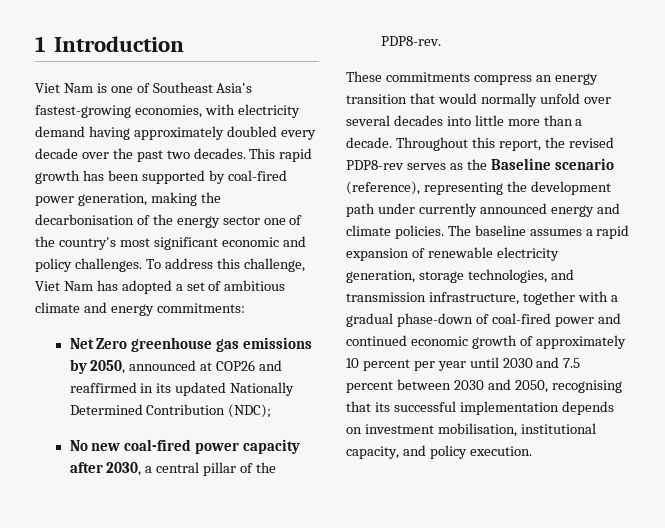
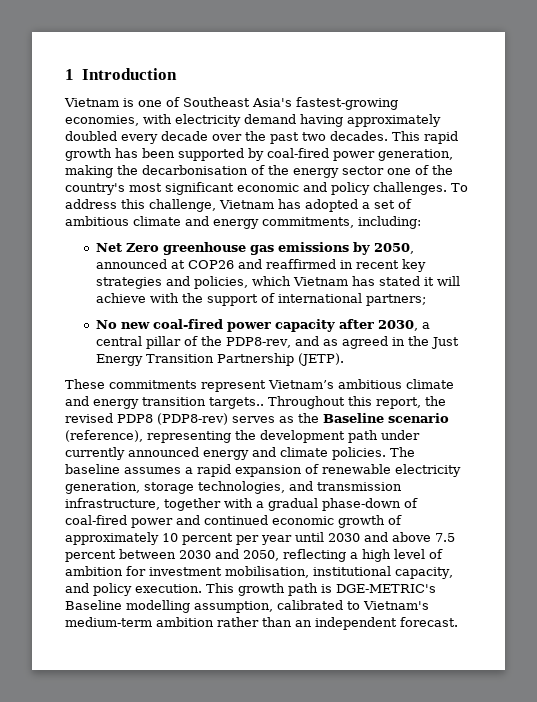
- Viet Nam is one of Southeast Asia's fastest-growing economies, with electricity demand having approximately doubled every decade over the past two decades.
+ Vietnam is one of Southeast Asia's fastest-growing economies, with electricity demand having approximately doubled every decade over the past two decades.
- To address this challenge, Viet Nam has adopted a set of ambitious climate and energy commitments:
+ To address this challenge, Vietnam has adopted a set of ambitious climate and energy commitments, including:
- Net Zero greenhouse gas emissions by 2050, announced at COP26 and reaffirmed in its updated Nationally Determined Contribution (NDC);
+ Net Zero greenhouse gas emissions by 2050, announced at COP26 and reaffirmed in recent key strategies and policies, which Vietnam has stated it will achieve with the support of international partners;
- No new coal-fired power capacity after 2030, a central pillar of the PDP8-rev.
- These commitments compress an energy transition that would normally unfold over several decades into little more than a decade.
+ No new coal-fired power capacity after 2030, a central pillar of the PDP8-rev, and as agreed in the Just Energy Transition Partnership (JETP).
+ These commitments represent Vietnam’s ambitious climate and energy transition targets..
- Throughout this report, the revised PDP8-rev serves as the Baseline scenario (reference), representing the development path under currently announced energy and climate policies.
+ Throughout this report, the revised PDP8 (PDP8-rev) serves as the Baseline scenario (reference), representing the development path under currently announced energy and climate policies.
- The baseline assumes a rapid expansion of renewable electricity generation, storage technologies, and transmission infrastructure, together with a gradual phase-down of coal-fired power and continued economic growth of approximately 10 percent per year until 2030 and 7.5 percent between 2030 and 2050, recognising that its successful implementation depends on investment mobilisation, institutional capacity, and policy execution.
+ The baseline assumes a rapid expansion of renewable electricity generation, storage technologies, and transmission infrastructure, together with a gradual phase-down of coal-fired power and continued economic growth of approximately 10 percent per year until 2030 and above 7.5 percent between 2030 and 2050, reflecting a high level of ambition for investment mobilisation, institutional capacity, and policy execution.
+ This growth path is DGE-METRIC's Baseline modelling assumption, calibrated to Vietnam's medium-term ambition rather than an independent forecast.

